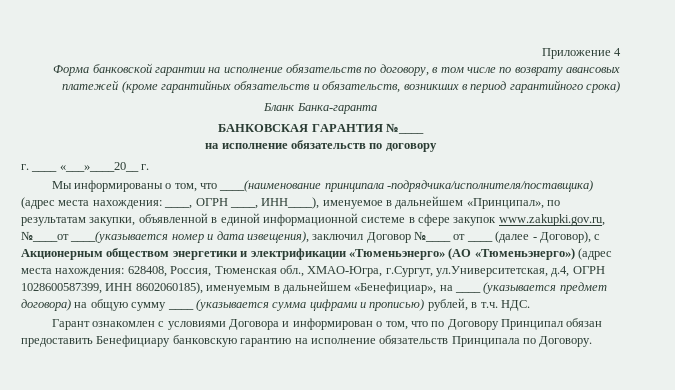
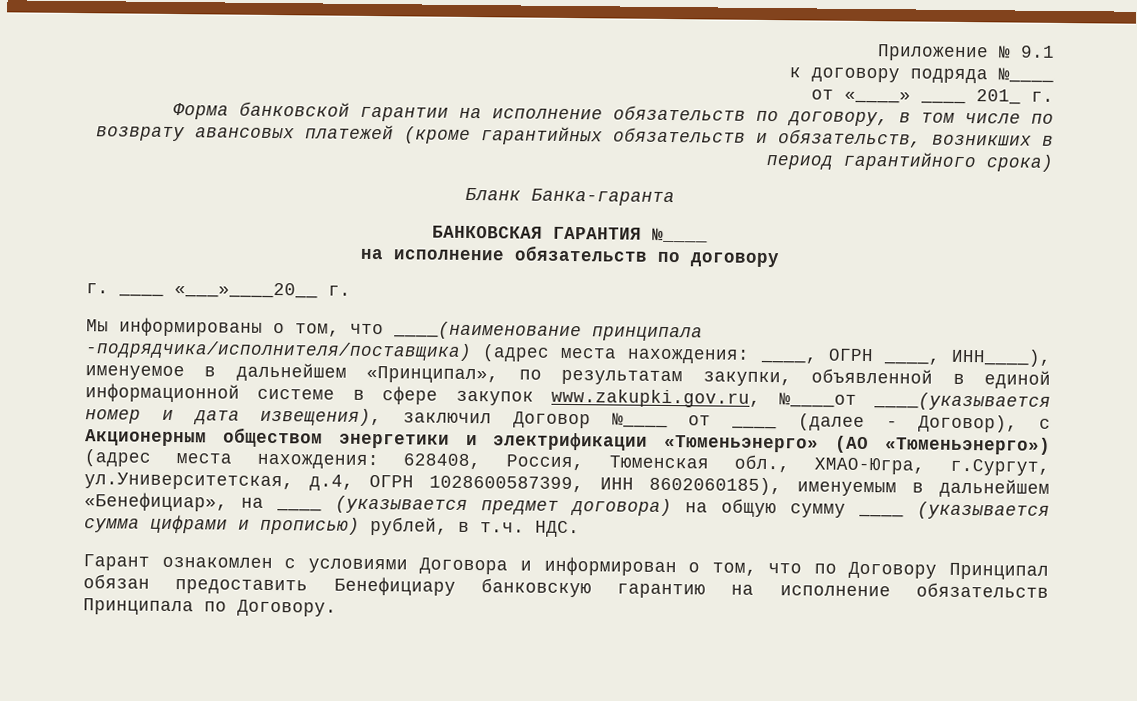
- Приложение 4
+ Приложение № 9.1
+ к договору подряда №____
+ от «____» ____ 201_ г.

